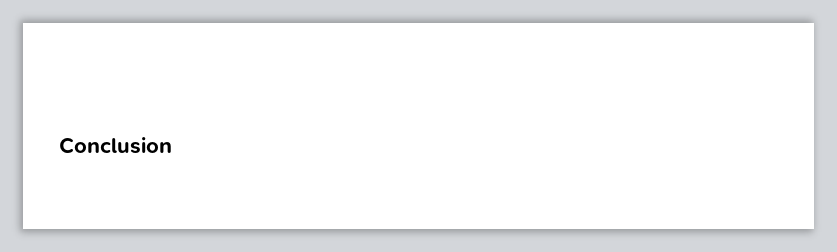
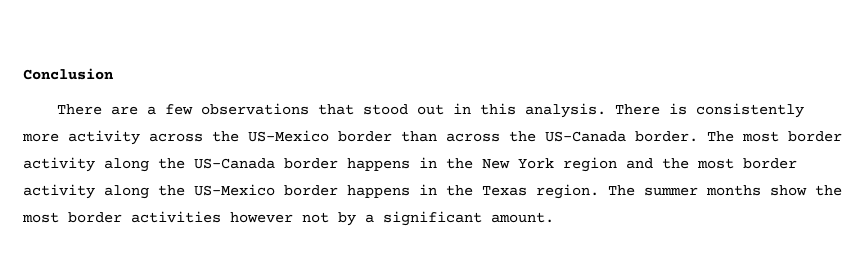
+ There are a few observations that stood out in this analysis. There is consistently more activity across the US-Mexico border than across the US-Canada border. The most border activity along the US-Canada border happens in the New York region and the most border activity along the US-Mexico border happens in the Texas region. The summer months show the most border activities however not by a significant amount.

